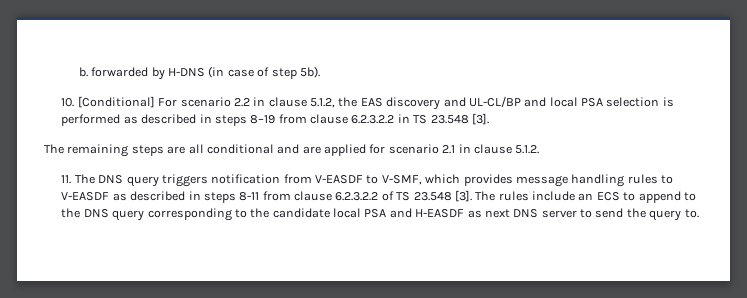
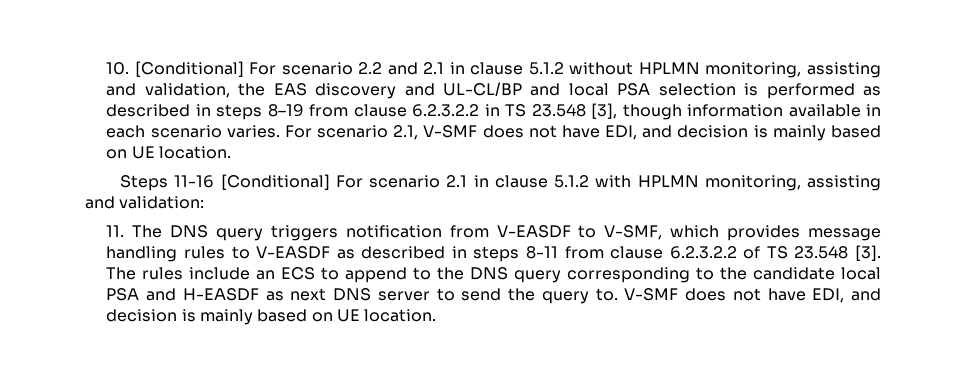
- b. forwarded by H-DNS (in case of step 5b).
- 10. [Conditional] For scenario 2.2 in clause 5.1.2, the EAS discovery and UL-CL/BP and local PSA selection is performed as described in steps 8–19 from clause 6.2.3.2.2 in TS 23.548 [3].
- The remaining steps are all conditional and are applied for scenario 2.1 in clause 5.1.2.
+ 10. [Conditional] For scenario 2.2 and 2.1 in clause 5.1.2 without HPLMN monitoring, assisting and validation, the EAS discovery and UL-CL/BP and local PSA selection is performed as described in steps 8–19 from clause 6.2.3.2.2 in TS 23.548 [3], though information available in each scenario varies. For scenario 2.1, V-SMF does not have EDI, and decision is mainly based on UE location.
+ Steps 11-16 [Conditional] For scenario 2.1 in clause 5.1.2 with HPLMN monitoring, assisting and validation:
- The rules include an ECS to append to the DNS query corresponding to the candidate local PSA and H-EASDF as next DNS server to send the query to.
+ The rules include an ECS to append to the DNS query corresponding to the candidate local PSA and H-EASDF as next DNS server to send the query to. V-SMF does not have EDI, and decision is mainly based on UE location.

